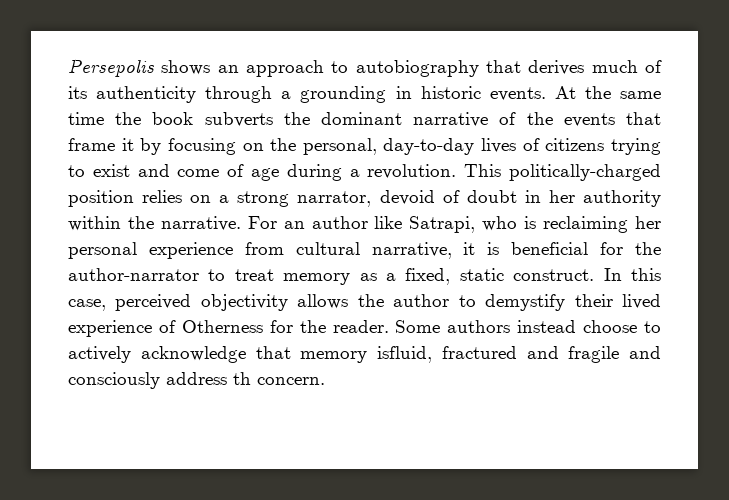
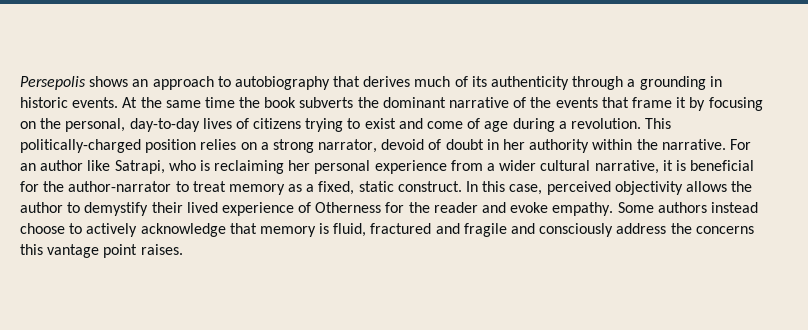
- For an author like Satrapi, who is reclaiming her personal experience from cultural narrative, it is beneficial for the author-narrator to treat memory as a fixed, static construct.
+ For an author like Satrapi, who is reclaiming her personal experience from a wider cultural narrative, it is beneficial for the author-narrator to treat memory as a fixed, static construct.
- In this case, perceived objectivity allows the author to demystify their lived experience of Otherness for the reader.
+ In this case, perceived objectivity allows the author to demystify their lived experience of Otherness for the reader and evoke empathy.
- Some authors instead choose to actively acknowledge that memory isfluid, fractured and fragile and consciously address th concern.
+ Some authors instead choose to actively acknowledge that memory is fluid, fractured and fragile and consciously address the concerns this vantage point raises.

